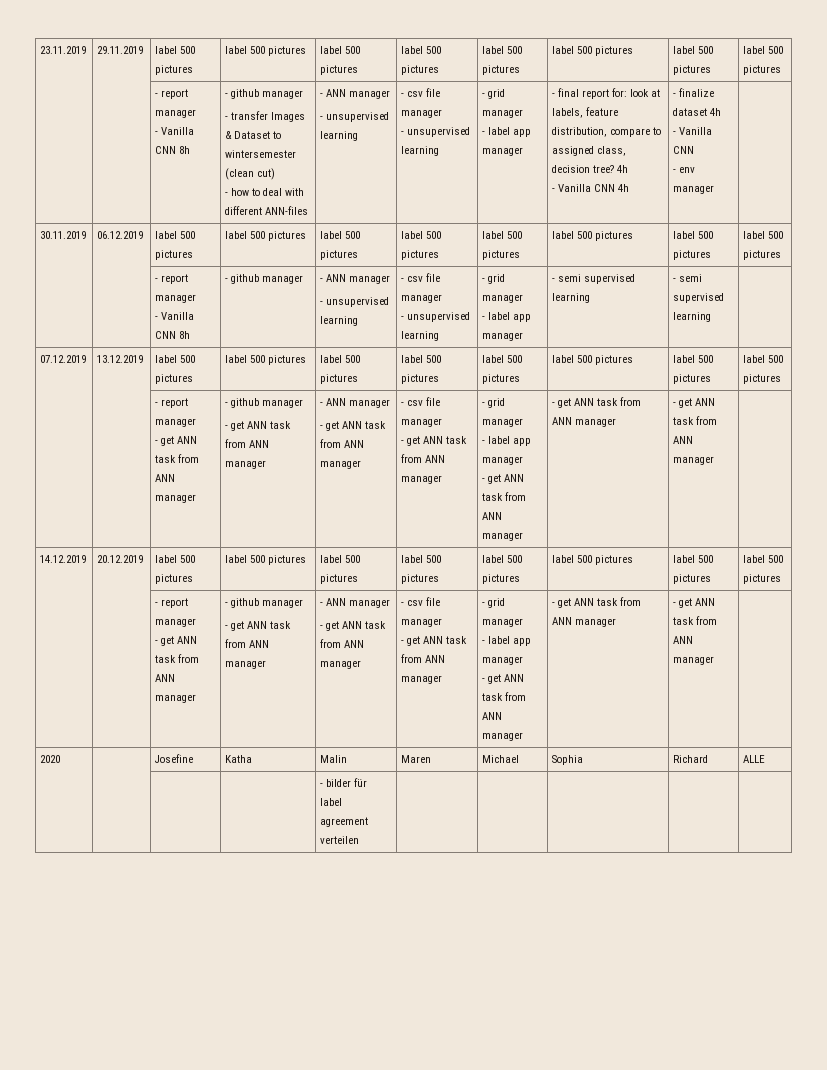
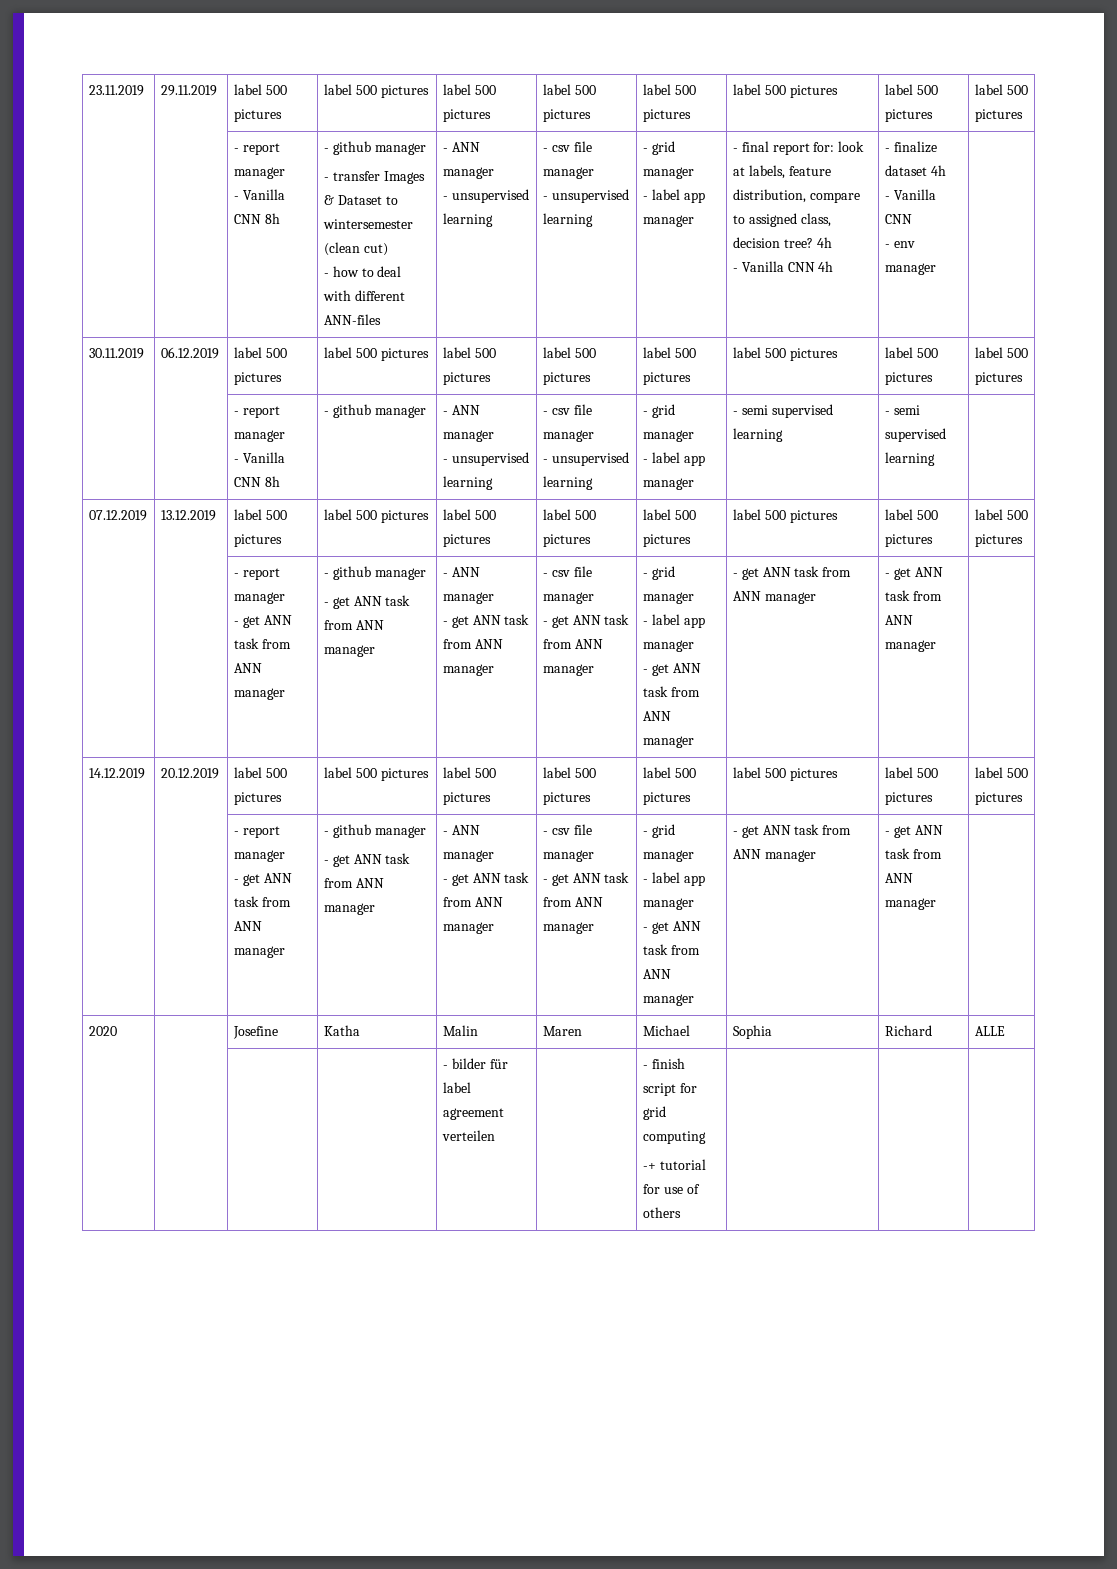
- | | | | - bilder für label agreement verteilen | | | | |
+ | | | | - bilder für label agreement verteilen | | - finish script for grid computing
+ -+ tutorial for use of others | | |

